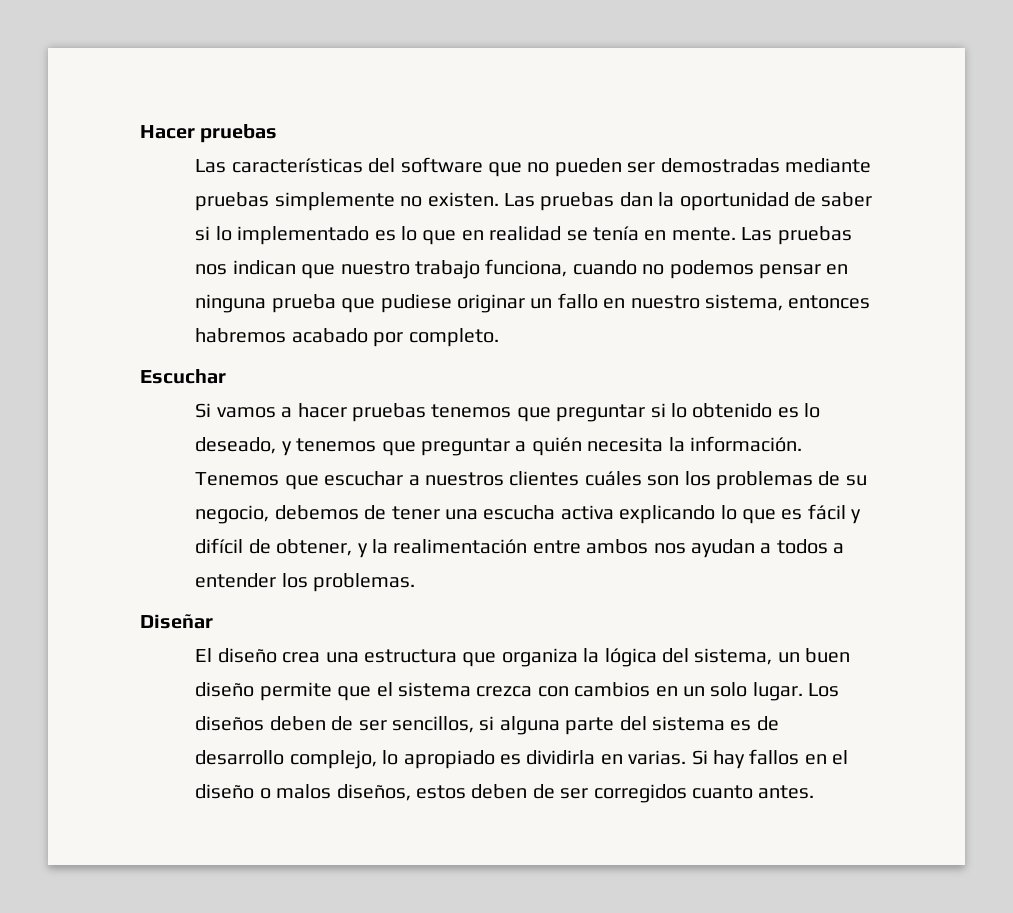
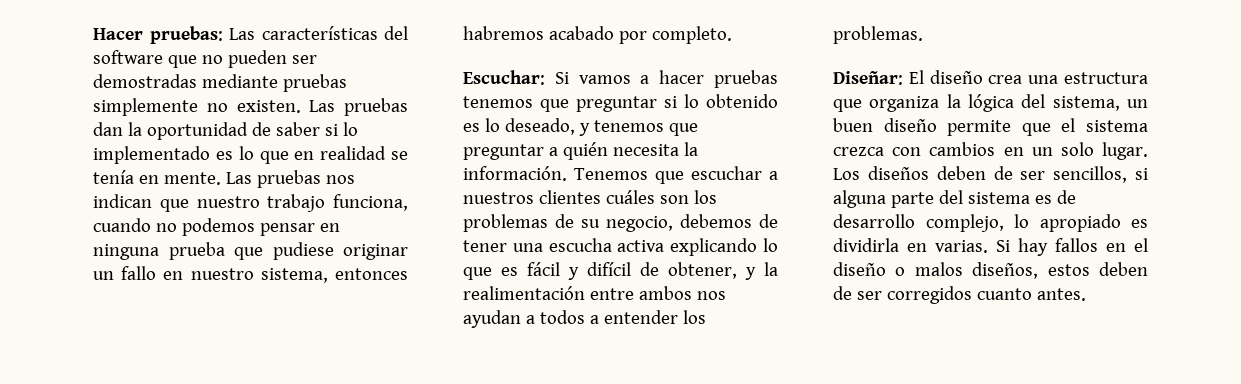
- Hacer pruebas
- Las características del software que no pueden ser demostradas mediante pruebas simplemente no existen.
+ Hacer pruebas: Las características del software que no pueden ser demostradas mediante pruebas simplemente no existen.
- Escuchar
- Si vamos a hacer pruebas tenemos que preguntar si lo obtenido es lo deseado, y tenemos que preguntar a quién necesita la información.
+ Escuchar: Si vamos a hacer pruebas tenemos que preguntar si lo obtenido es lo deseado, y tenemos que preguntar a quién necesita la información.
- Diseñar
- El diseño crea una estructura que organiza la lógica del sistema, un buen diseño permite que el sistema crezca con cambios en un solo lugar.
+ Diseñar: El diseño crea una estructura que organiza la lógica del sistema, un buen diseño permite que el sistema crezca con cambios en un solo lugar.

